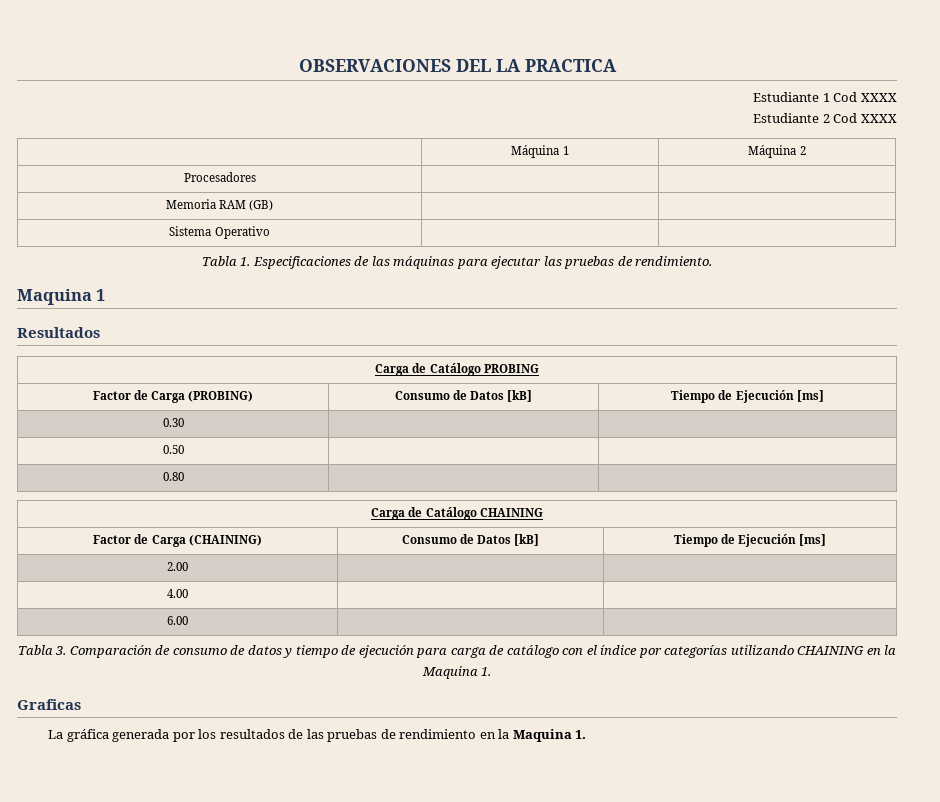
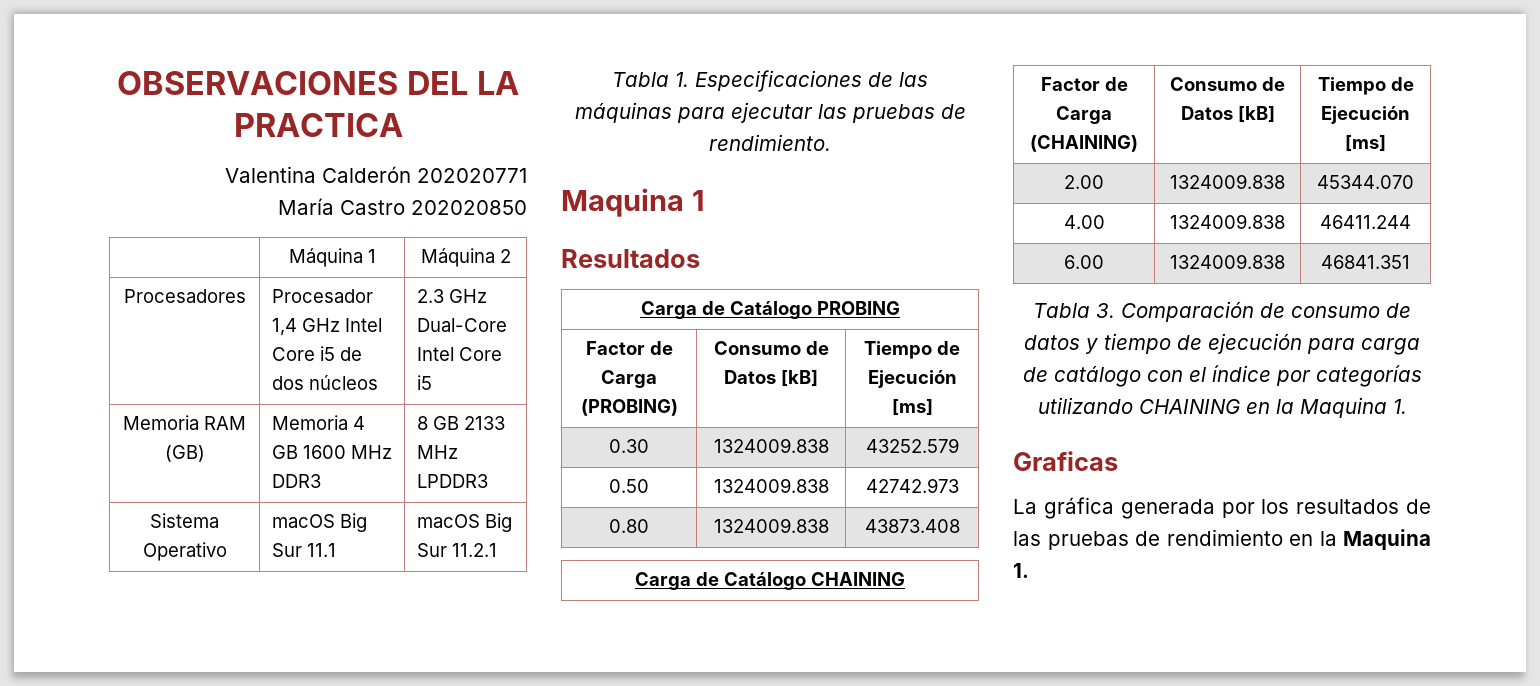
- Estudiante 1 Cod XXXX
- Estudiante 2 Cod XXXX
+ Valentina Calderón 202020771
+ María Castro 202020850
- Procesadores | |
- Memoria RAM (GB) | |
- Sistema Operativo | |
+ Procesadores | Procesador 1,4 GHz Intel Core i5 de dos núcleos | 2.3 GHz Dual-Core Intel Core i5
+ Memoria RAM (GB) | Memoria 4 GB 1600 MHz DDR3 | 8 GB 2133 MHz LPDDR3
+ Sistema Operativo | macOS Big Sur 11.1 | macOS Big Sur 11.2.1
- 0.30 | |
+ 0.30 | 1324009.838 | 43252.579
- 0.50 | |
+ 0.50 | 1324009.838 | 42742.973
- 0.80 | |
+ 0.80 | 1324009.838 | 43873.408
- 2.00 | |
+ 2.00 | 1324009.838 | 45344.070
- 4.00 | |
+ 4.00 | 1324009.838 | 46411.244
- 6.00 | |
+ 6.00 | 1324009.838 | 46841.351

